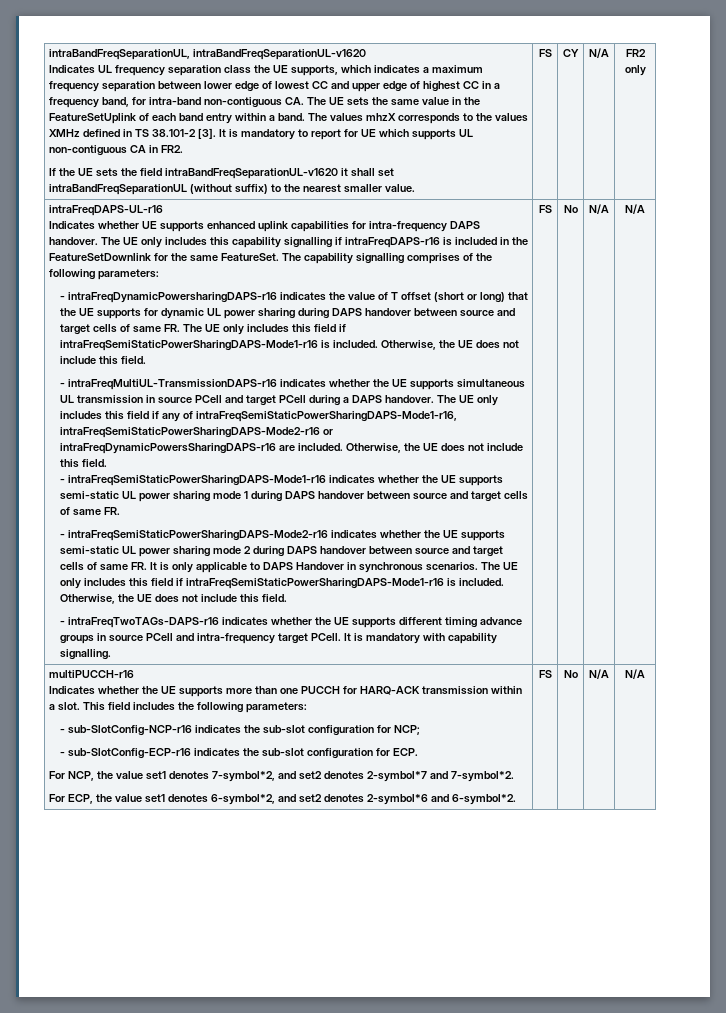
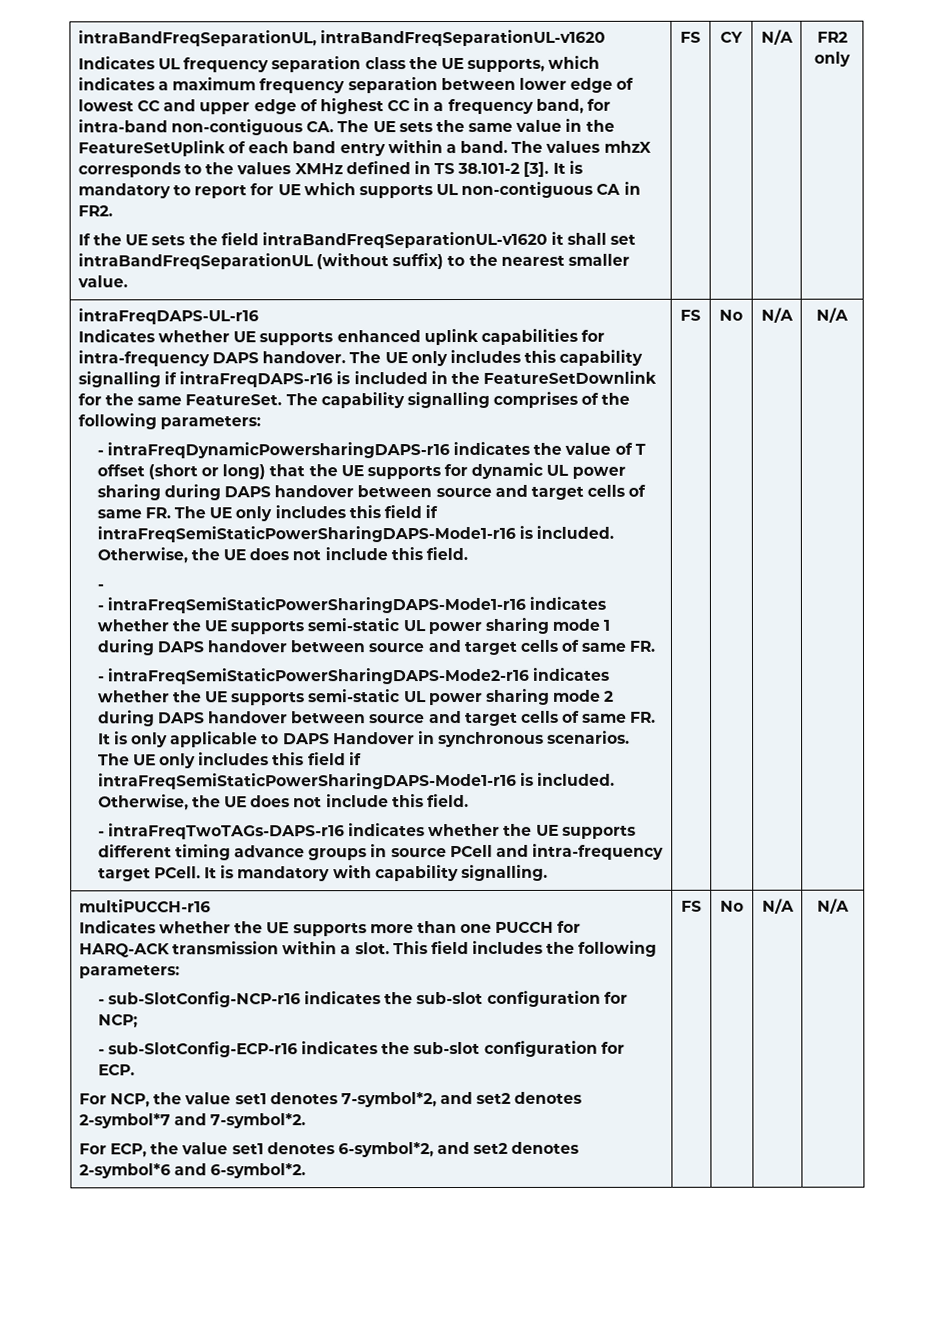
  - intraFreqDynamicPowersharingDAPS-r16 indicates the value of T offset (short or long) that the UE supports for dynamic UL power sharing during DAPS handover between source and target cells of same FR. The UE only includes this field if intraFreqSemiStaticPowerSharingDAPS-Mode1-r16 is included. Otherwise, the UE does not include this field.
- - intraFreqMultiUL-TransmissionDAPS-r16 indicates whether the UE supports simultaneous UL transmission in source PCell and target PCell during a DAPS handover. The UE only includes this field if any of intraFreqSemiStaticPowerSharingDAPS-Mode1-r16, intraFreqSemiStaticPowerSharingDAPS-Mode2-r16 or intraFreqDynamicPowersSharingDAPS-r16 are included. Otherwise, the UE does not include this field.
+ -

